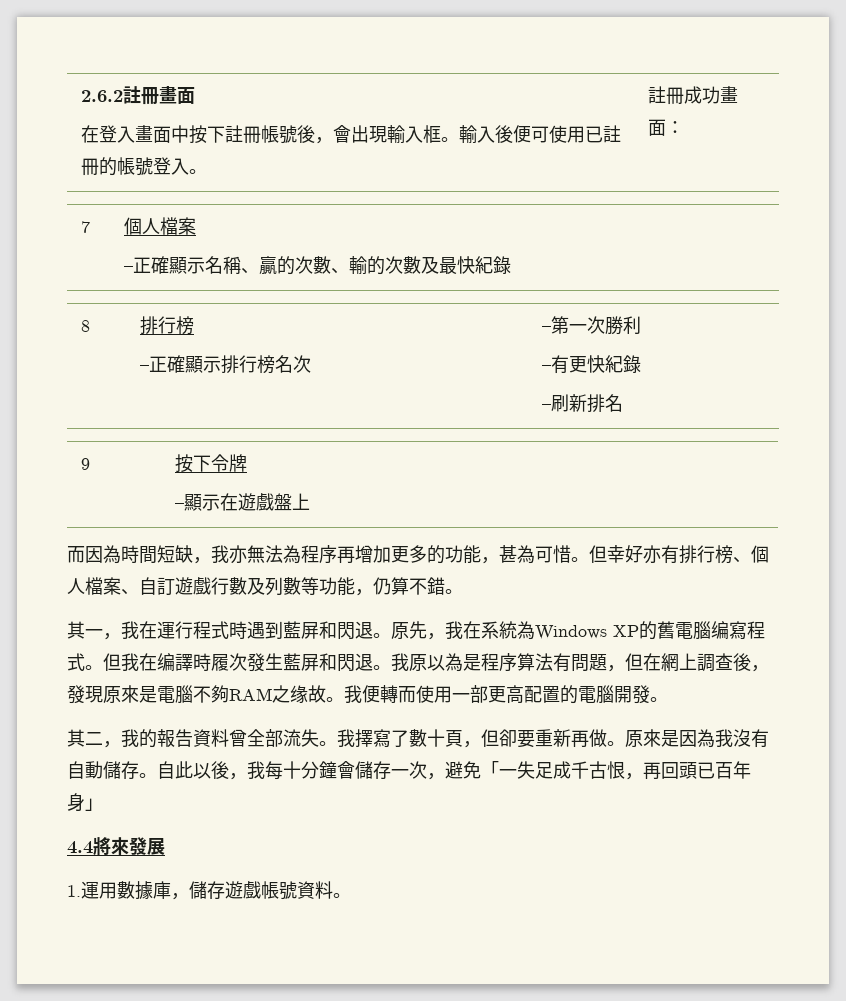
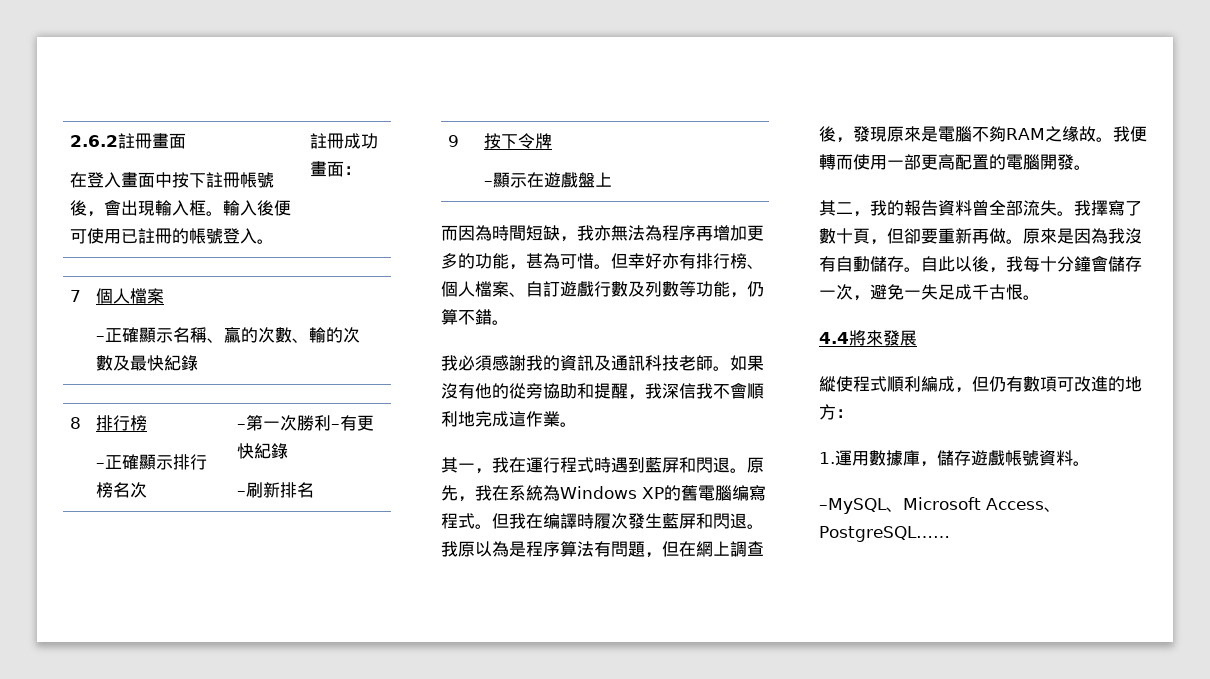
  8 | 排行榜
- –正確顯示排行榜名次 | –第一次勝利
- –有更快紀錄
+ –正確顯示排行榜名次 | –第一次勝利–有更快紀錄
+ 我必須感謝我的資訊及通訊科技老師。如果沒有他的從旁協助和提醒，我深信我不會順利地完成這作業。
- 自此以後，我每十分鐘會儲存一次，避免「一失足成千古恨，再回頭已百年身」
+ 自此以後，我每十分鐘會儲存一次，避免一失足成千古恨。
+ 縱使程式順利編成，但仍有數項可改進的地方：
+ –MySQL、Microsoft Access、PostgreSQL……

